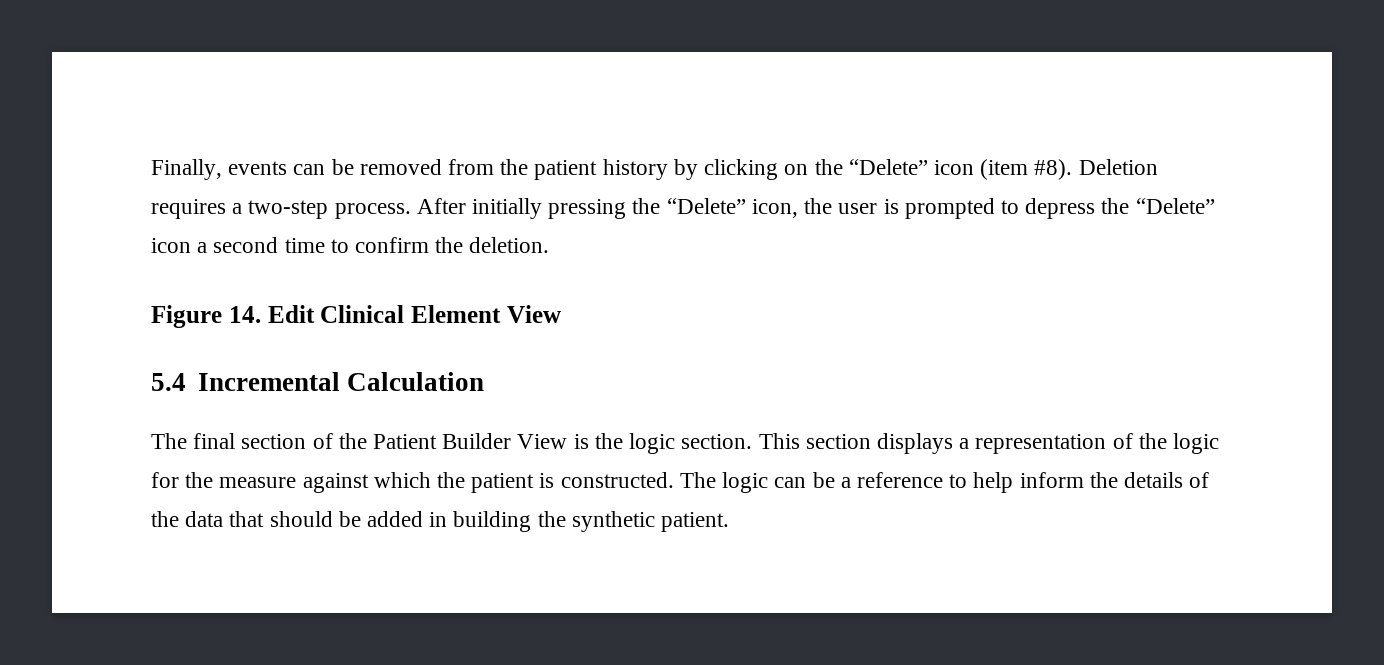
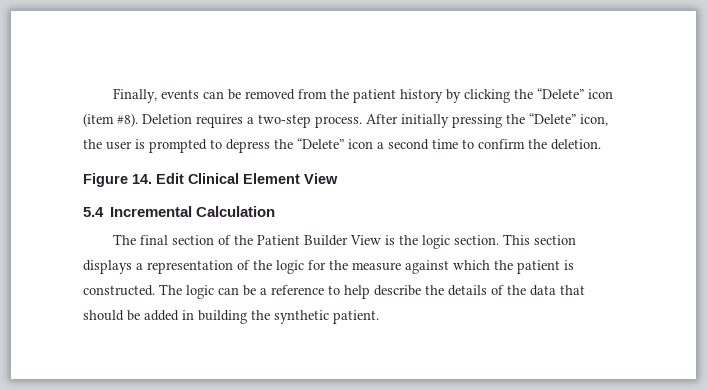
- Finally, events can be removed from the patient history by clicking on the “Delete” icon (item #8).
+ Finally, events can be removed from the patient history by clicking the “Delete” icon (item #8).
- The logic can be a reference to help inform the details of the data that should be added in building the synthetic patient.
+ The logic can be a reference to help describe the details of the data that should be added in building the synthetic patient.

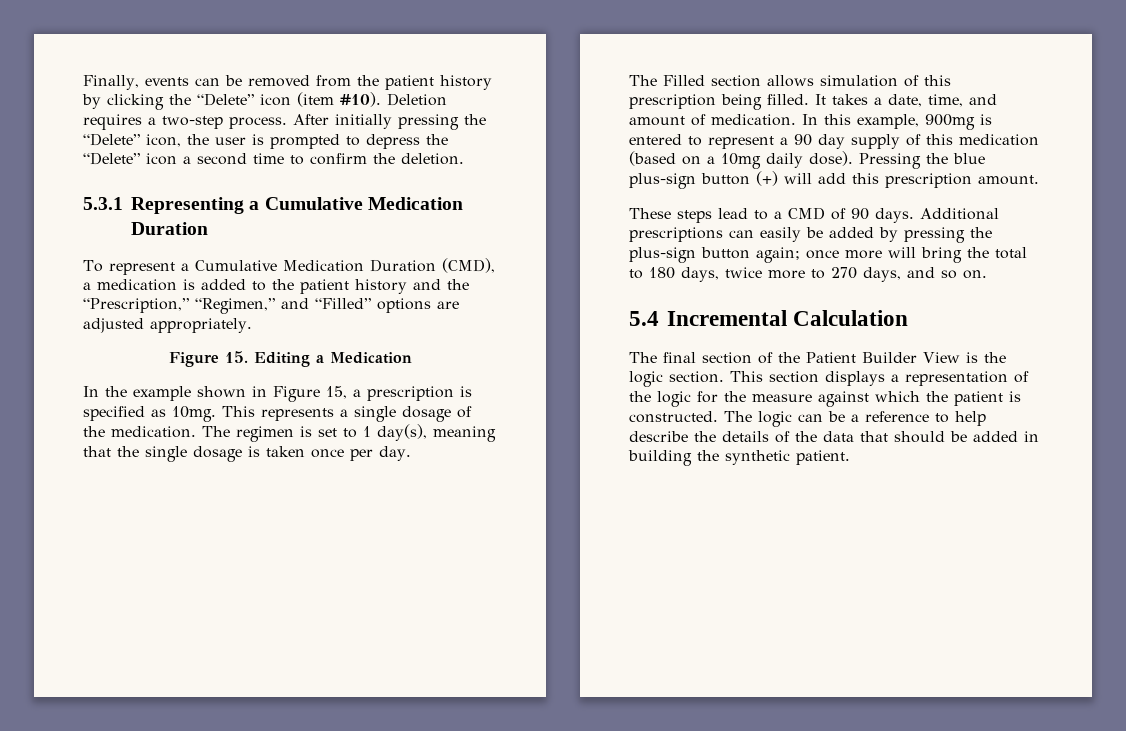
- Finally, events can be removed from the patient history by clicking the “Delete” icon (item #8).
+ Finally, events can be removed from the patient history by clicking the “Delete” icon (item #10).
- Figure 14. Edit Clinical Element View
+ 5.3.1 Representing a Cumulative Medication Duration
+ To represent a Cumulative Medication Duration (CMD), a medication is added to the patient history and the “Prescription,” “Regimen,” and “Filled” options are adjusted appropriately.
+ Figure 15. Editing a Medication
+ In the example shown in Figure 15, a prescription is specified as 10mg. This represents a single dosage of the medication. The regimen is set to 1 day(s), meaning that the single dosage is taken once per day.
+ The Filled section allows simulation of this prescription being filled. It takes a date, time, and amount of medication. In this example, 900mg is entered to represent a 90 day supply of this medication (based on a 10mg daily dose). Pressing the blue plus-sign button (+) will add this prescription amount.
+ These steps lead to a CMD of 90 days. Additional prescriptions can easily be added by pressing the plus-sign button again; once more will bring the total to 180 days, twice more to 270 days, and so on.

